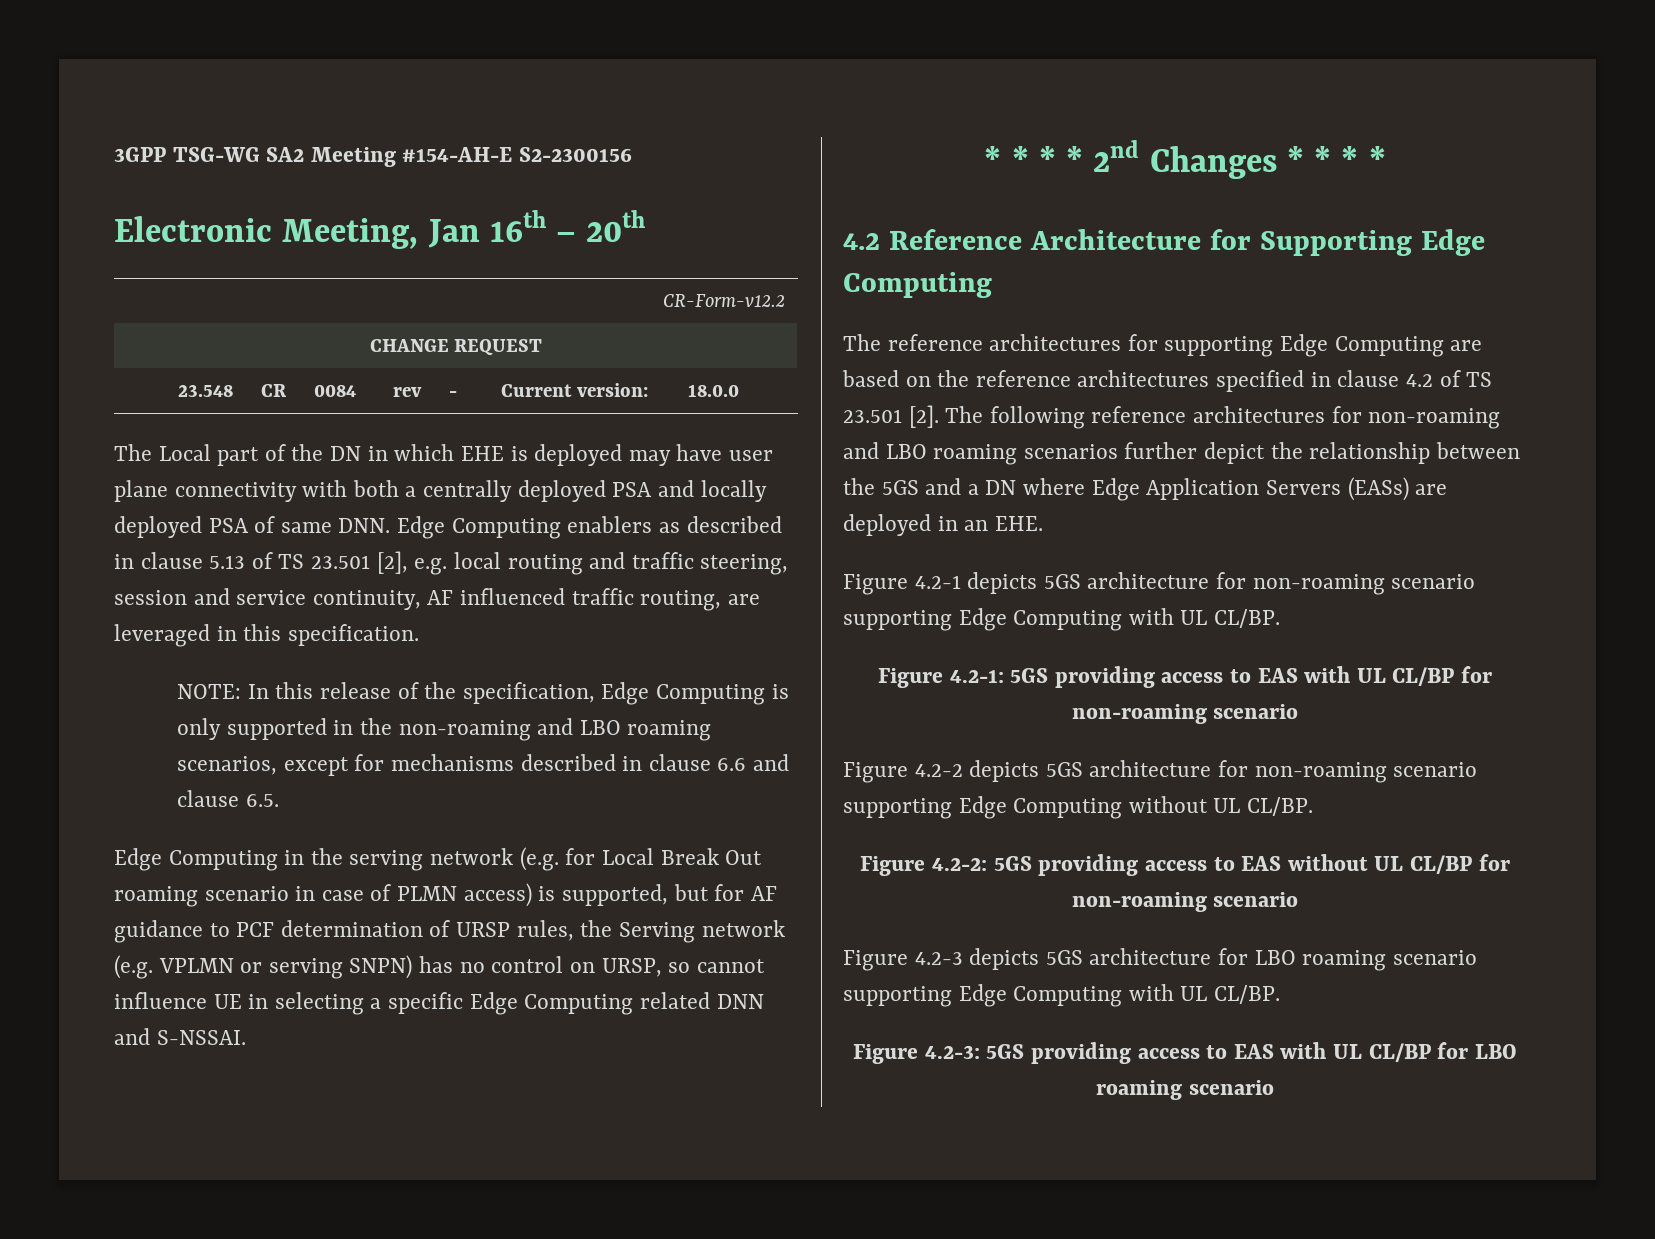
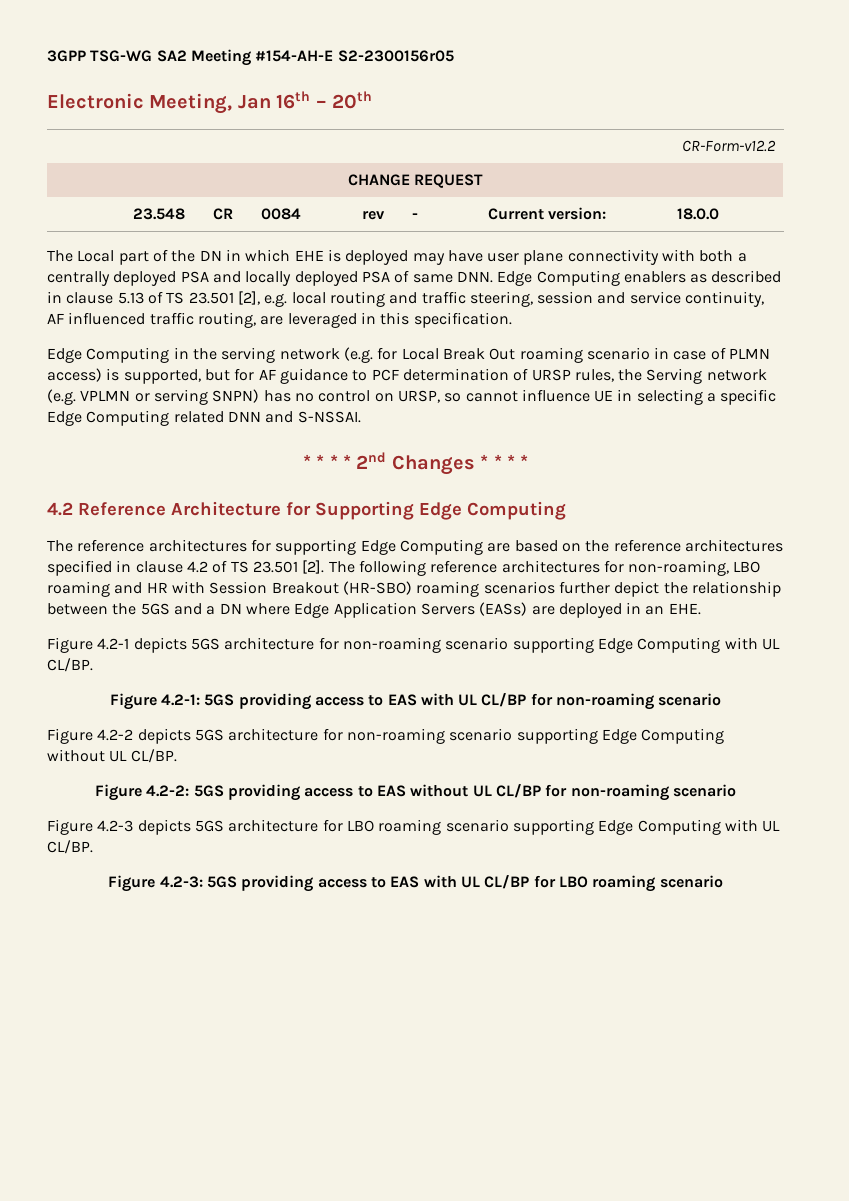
- 3GPP TSG-WG SA2 Meeting #154-AH-E S2-2300156
+ 3GPP TSG-WG SA2 Meeting #154-AH-E S2-2300156r05
- NOTE: In this release of the specification, Edge Computing is only supported in the non-roaming and LBO roaming scenarios, except for mechanisms described in clause 6.6 and clause 6.5.
- The following reference architectures for non-roaming and LBO roaming scenarios further depict the relationship between the 5GS and a DN where Edge Application Servers (EASs) are deployed in an EHE.
+ The following reference architectures for non-roaming, LBO roaming and HR with Session Breakout (HR-SBO) roaming scenarios further depict the relationship between the 5GS and a DN where Edge Application Servers (EASs) are deployed in an EHE.

